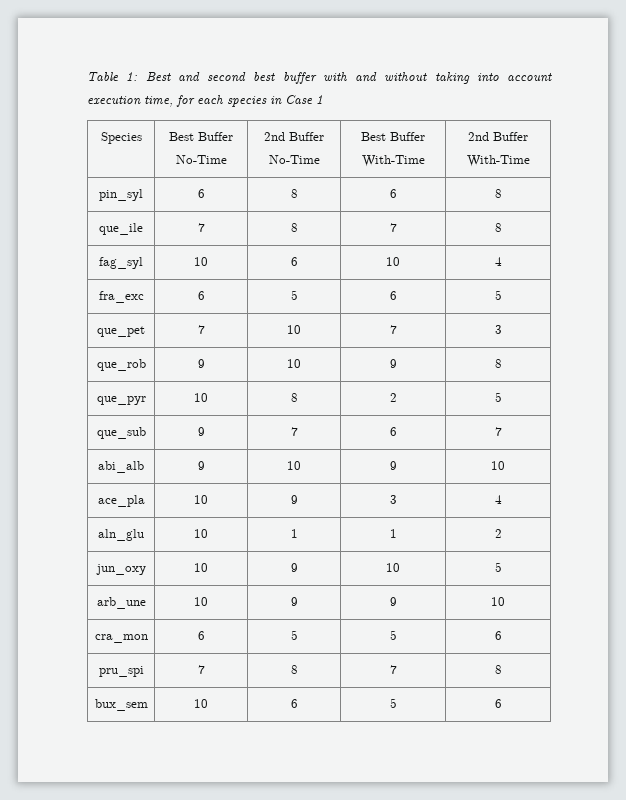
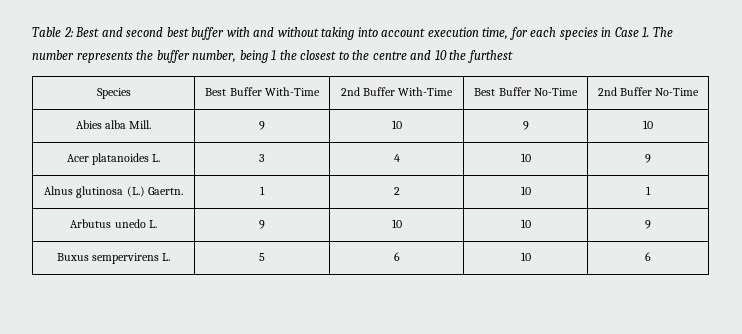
- Table 1: Best and second best buffer with and without taking into account execution time, for each species in Case 1
- Species | Best Buffer No-Time | 2nd Buffer No-Time | Best Buffer With-Time | 2nd Buffer With-Time
- pin_syl | 6 | 8 | 6 | 8
- que_ile | 7 | 8 | 7 | 8
- fag_syl | 10 | 6 | 10 | 4
- fra_exc | 6 | 5 | 6 | 5
- que_pet | 7 | 10 | 7 | 3
- que_rob | 9 | 10 | 9 | 8
- que_pyr | 10 | 8 | 2 | 5
- que_sub | 9 | 7 | 6 | 7
- abi_alb | 9 | 10 | 9 | 10
- ace_pla | 10 | 9 | 3 | 4
- aln_glu | 10 | 1 | 1 | 2
- jun_oxy | 10 | 9 | 10 | 5
- arb_une | 10 | 9 | 9 | 10
- cra_mon | 6 | 5 | 5 | 6
- pru_spi | 7 | 8 | 7 | 8
- bux_sem | 10 | 6 | 5 | 6
+ Table 2: Best and second best buffer with and without taking into account execution time, for each species in Case 1. The number represents the buffer number, being 1 the closest to the centre and 10 the furthest
+ Species | Best Buffer With-Time | 2nd Buffer With-Time | Best Buffer No-Time | 2nd Buffer No-Time
+ Abies alba Mill. | 9 | 10 | 9 | 10
+ Acer platanoides L. | 3 | 4 | 10 | 9
+ Alnus glutinosa (L.) Gaertn. | 1 | 2 | 10 | 1
+ Arbutus unedo L. | 9 | 10 | 10 | 9
+ Buxus sempervirens L. | 5 | 6 | 10 | 6

